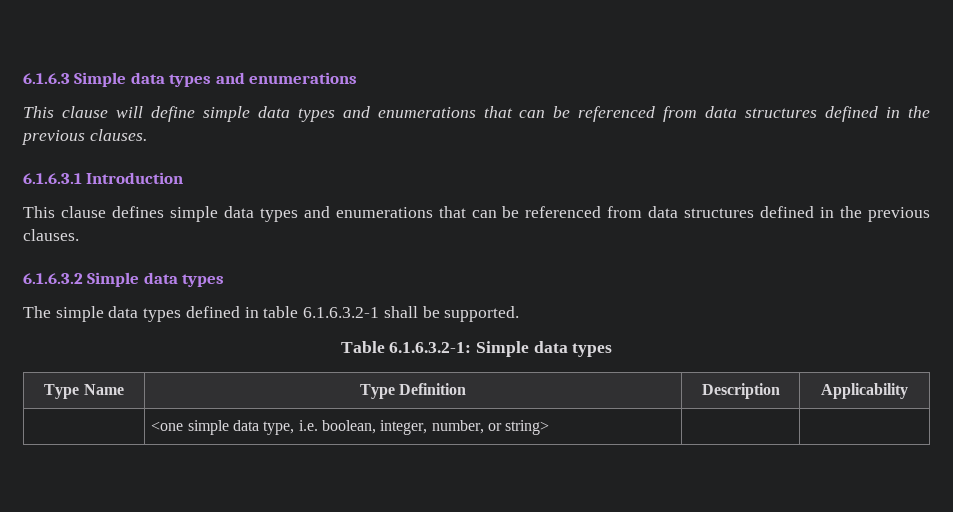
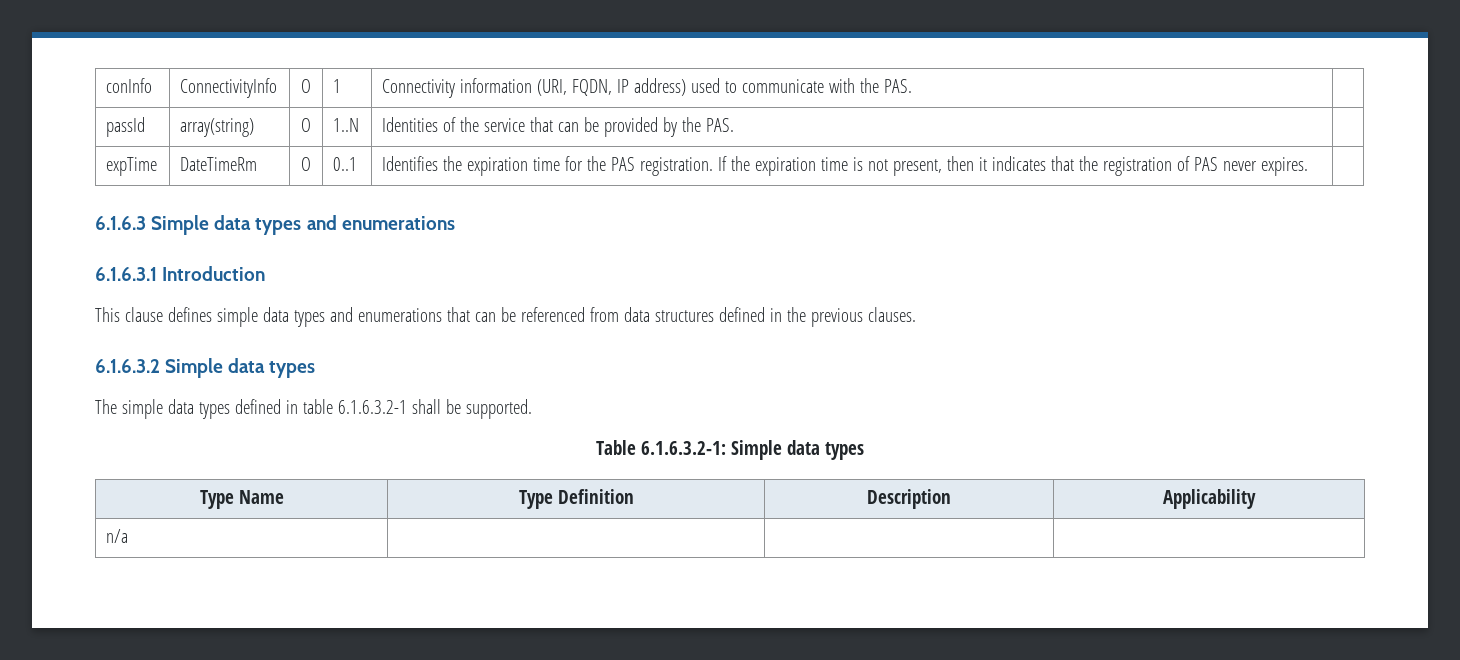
+ conInfo | ConnectivityInfo | O | 1 | Connectivity information (URI, FQDN, IP address) used to communicate with the PAS. |
+ passId | array(string) | O | 1..N | Identities of the service that can be provided by the PAS. |
+ expTime | DateTimeRm | O | 0..1 | Identifies the expiration time for the PAS registration. If the expiration time is not present, then it indicates that the registration of PAS never expires. |
- This clause will define simple data types and enumerations that can be referenced from data structures defined in the previous clauses.
- | <one simple data type, i.e. boolean, integer, number, or string> | |
+ n/a | | |

